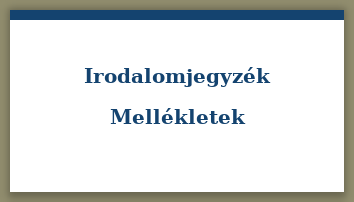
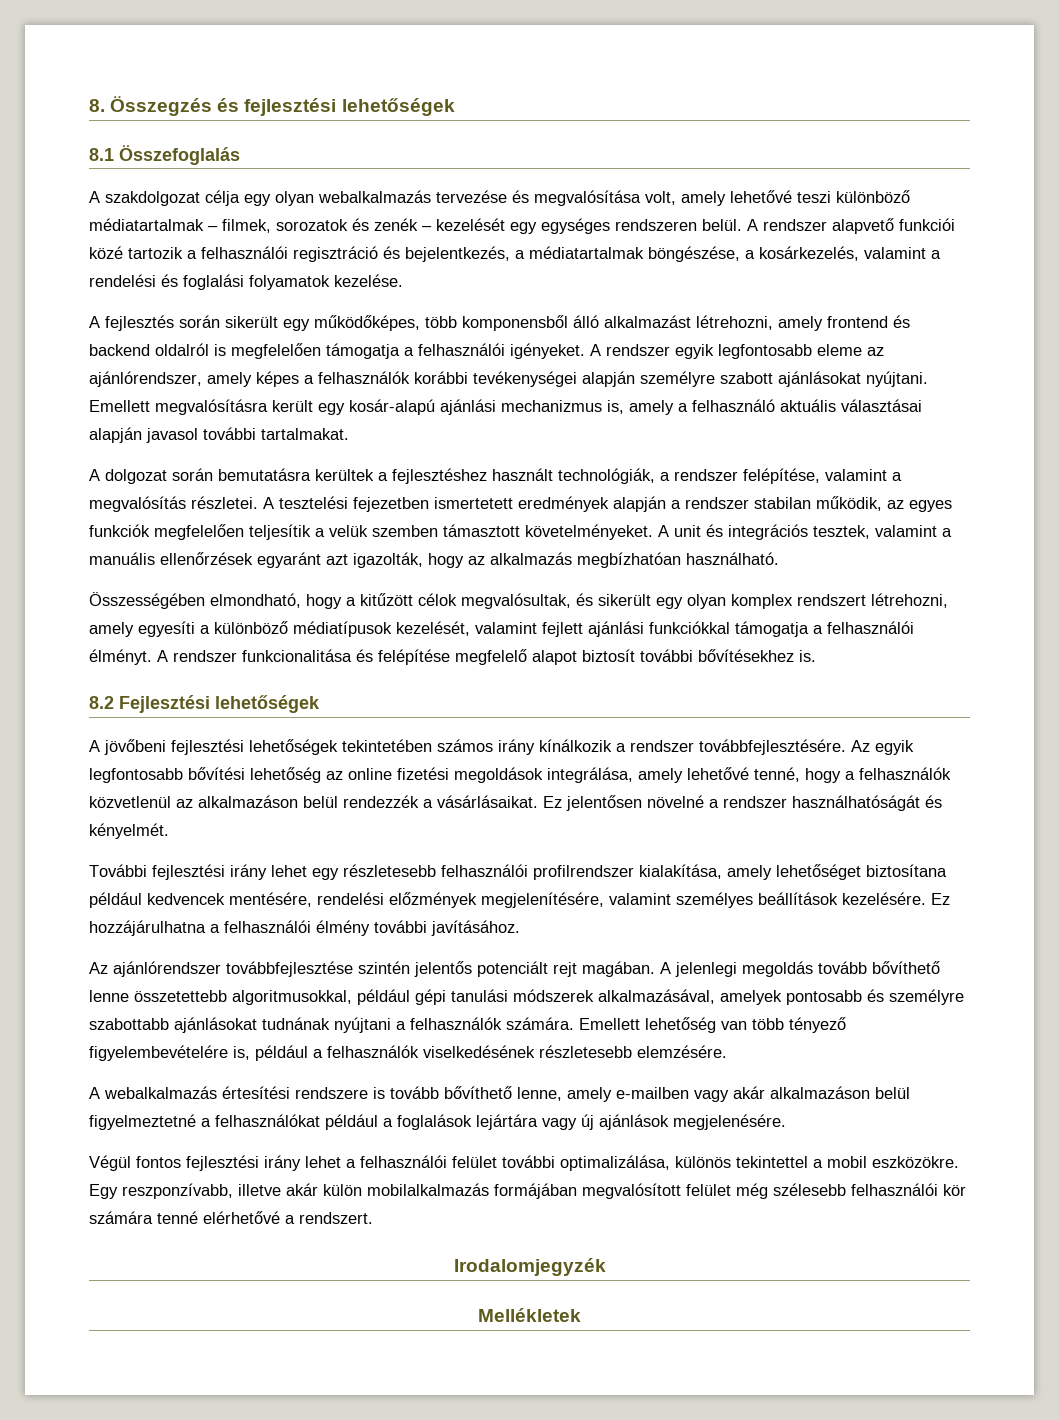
+ 8. Összegzés és fejlesztési lehetőségek
+ 8.1 Összefoglalás
+ A szakdolgozat célja egy olyan webalkalmazás tervezése és megvalósítása volt, amely lehetővé teszi különböző médiatartalmak – filmek, sorozatok és zenék – kezelését egy egységes rendszeren belül. A rendszer alapvető funkciói közé tartozik a felhasználói regisztráció és bejelentkezés, a médiatartalmak böngészése, a kosárkezelés, valamint a rendelési és foglalási folyamatok kezelése.
+ A fejlesztés során sikerült egy működőképes, több komponensből álló alkalmazást létrehozni, amely frontend és backend oldalról is megfelelően támogatja a felhasználói igényeket. A rendszer egyik legfontosabb eleme az ajánlórendszer, amely képes a felhasználók korábbi tevékenységei alapján személyre szabott ajánlásokat nyújtani. Emellett megvalósításra került egy kosár-alapú ajánlási mechanizmus is, amely a felhasználó aktuális választásai alapján javasol további tartalmakat.
+ A dolgozat során bemutatásra kerültek a fejlesztéshez használt technológiák, a rendszer felépítése, valamint a megvalósítás részletei. A tesztelési fejezetben ismertetett eredmények alapján a rendszer stabilan működik, az egyes funkciók megfelelően teljesítik a velük szemben támasztott követelményeket. A unit és integrációs tesztek, valamint a manuális ellenőrzések egyaránt azt igazolták, hogy az alkalmazás megbízhatóan használható.
+ Összességében elmondható, hogy a kitűzött célok megvalósultak, és sikerült egy olyan komplex rendszert létrehozni, amely egyesíti a különböző médiatípusok kezelését, valamint fejlett ajánlási funkciókkal támogatja a felhasználói élményt. A rendszer funkcionalitása és felépítése megfelelő alapot biztosít további bővítésekhez is.
+ 8.2 Fejlesztési lehetőségek
+ A jövőbeni fejlesztési lehetőségek tekintetében számos irány kínálkozik a rendszer továbbfejlesztésére. Az egyik legfontosabb bővítési lehetőség az online fizetési megoldások integrálása, amely lehetővé tenné, hogy a felhasználók közvetlenül az alkalmazáson belül rendezzék a vásárlásaikat. Ez jelentősen növelné a rendszer használhatóságát és kényelmét.
+ További fejlesztési irány lehet egy részletesebb felhasználói profilrendszer kialakítása, amely lehetőséget biztosítana például kedvencek mentésére, rendelési előzmények megjelenítésére, valamint személyes beállítások kezelésére. Ez hozzájárulhatna a felhasználói élmény további javításához.
+ Az ajánlórendszer továbbfejlesztése szintén jelentős potenciált rejt magában. A jelenlegi megoldás tovább bővíthető lenne összetettebb algoritmusokkal, például gépi tanulási módszerek alkalmazásával, amelyek pontosabb és személyre szabottabb ajánlásokat tudnának nyújtani a felhasználók számára. Emellett lehetőség van több tényező figyelembevételére is, például a felhasználók viselkedésének részletesebb elemzésére.
+ A webalkalmazás értesítési rendszere is tovább bővíthető lenne, amely e-mailben vagy akár alkalmazáson belül figyelmeztetné a felhasználókat például a foglalások lejártára vagy új ajánlások megjelenésére.
+ Végül fontos fejlesztési irány lehet a felhasználói felület további optimalizálása, különös tekintettel a mobil eszközökre. Egy reszponzívabb, illetve akár külön mobilalkalmazás formájában megvalósított felület még szélesebb felhasználói kör számára tenné elérhetővé a rendszert.

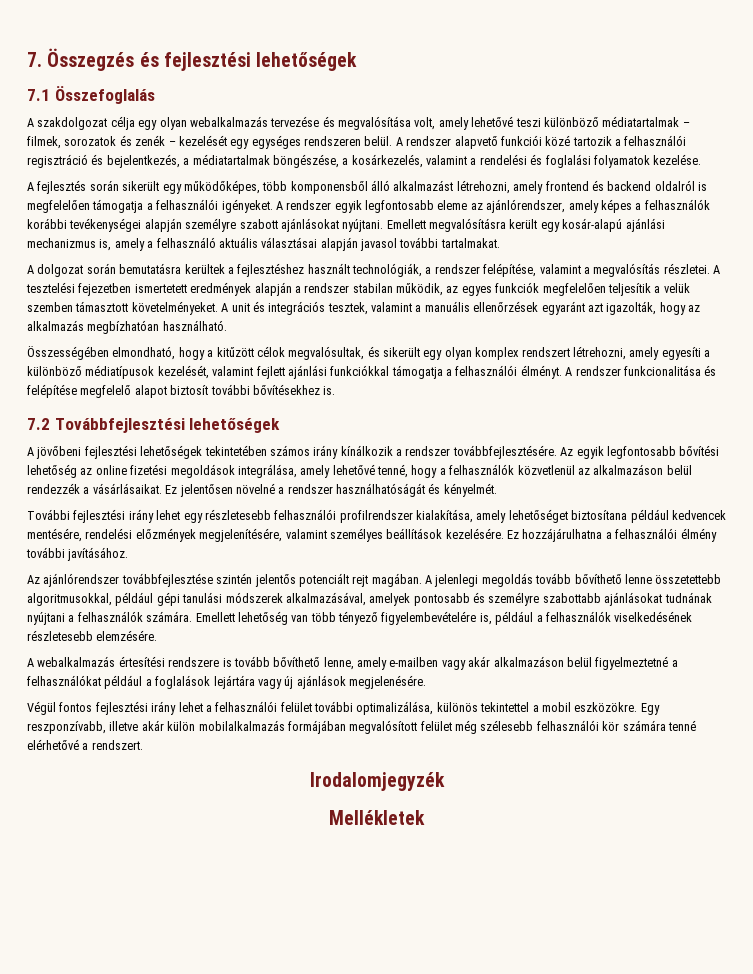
- 8. Összegzés és fejlesztési lehetőségek
+ 7. Összegzés és fejlesztési lehetőségek
- 8.1 Összefoglalás
+ 7.1 Összefoglalás
- 8.2 Fejlesztési lehetőségek
+ 7.2 Továbbfejlesztési lehetőségek

